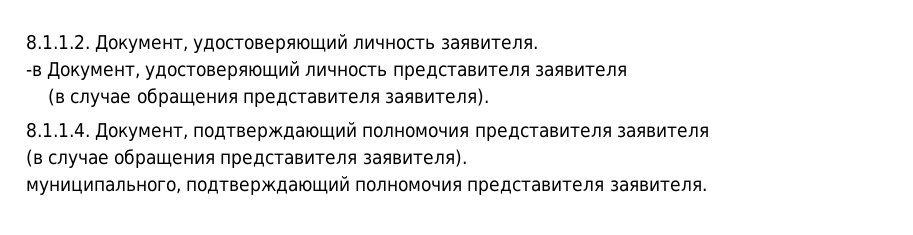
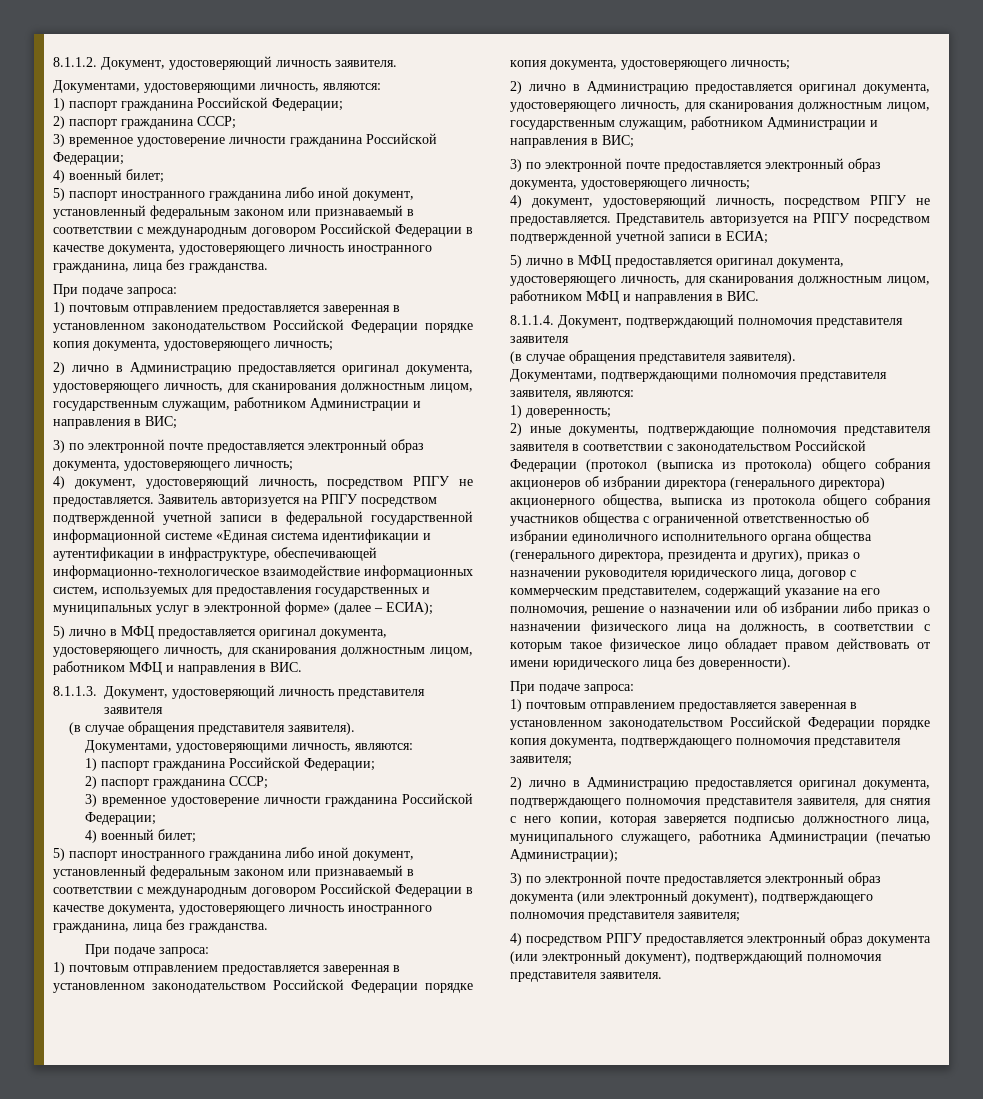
  8.1.1.2. Документ, удостоверяющий личность заявителя.
- -в Документ, удостоверяющий личность представителя заявителя
+ Документами, удостоверяющими личность, являются:
+ 1) паспорт гражданина Российской Федерации;
+ 2) паспорт гражданина СССР;
+ 3) временное удостоверение личности гражданина Российской Федерации;
+ 4) военный билет;
+ 5) паспорт иностранного гражданина либо иной документ, установленный федеральным законом или признаваемый в соответствии с международным договором Российской Федерации в качестве документа, удостоверяющего личность иностранного гражданина, лица без гражданства.
+ При подаче запроса:
+ 1) почтовым отправлением предоставляется заверенная в установленном законодательством Российской Федерации порядке копия документа, удостоверяющего личность;
+ 2) лично в Администрацию предоставляется оригинал документа, удостоверяющего личность, для сканирования должностным лицом, государственным служащим, работником Администрации и направления в ВИС;
+ 3) по электронной почте предоставляется электронный образ документа, удостоверяющего личность;
+ 4) документ, удостоверяющий личность, посредством РПГУ не предоставляется. Заявитель авторизуется на РПГУ посредством подтвержденной учетной записи в федеральной государственной информационной системе «Единая система идентификации и аутентификации в инфраструктуре, обеспечивающей информационно-технологическое взаимодействие информационных систем, используемых для предоставления государственных и муниципальных услуг в электронной форме» (далее – ЕСИА);
+ 5) лично в МФЦ предоставляется оригинал документа, удостоверяющего личность, для сканирования должностным лицом, работником МФЦ и направления в ВИС.
+ 8.1.1.3. Документ, удостоверяющий личность представителя заявителя
  (в случае обращения представителя заявителя).
+ Документами, удостоверяющими личность, являются:
+ 1) паспорт гражданина Российской Федерации;
+ 2) паспорт гражданина СССР;
+ 3) временное удостоверение личности гражданина Российской Федерации;
+ 4) военный билет;
+ 5) паспорт иностранного гражданина либо иной документ, установленный федеральным законом или признаваемый в соответствии с международным договором Российской Федерации в качестве документа, удостоверяющего личность иностранного гражданина, лица без гражданства.
+ При подаче запроса:
+ 1) почтовым отправлением предоставляется заверенная в установленном законодательством Российской Федерации порядке копия документа, удостоверяющего личность;
+ 2) лично в Администрацию предоставляется оригинал документа, удостоверяющего личность, для сканирования должностным лицом, государственным служащим, работником Администрации и направления в ВИС;
+ 3) по электронной почте предоставляется электронный образ документа, удостоверяющего личность;
+ 4) документ, удостоверяющий личность, посредством РПГУ не предоставляется. Представитель авторизуется на РПГУ посредством подтвержденной учетной записи в ЕСИА;
+ 5) лично в МФЦ предоставляется оригинал документа, удостоверяющего личность, для сканирования должностным лицом, работником МФЦ и направления в ВИС.
- муниципального, подтверждающий полномочия представителя заявителя.
+ Документами, подтверждающими полномочия представителя заявителя, являются:
+ 1) доверенность;
+ 2) иные документы, подтверждающие полномочия представителя заявителя в соответствии с законодательством Российской Федерации (протокол (выписка из протокола) общего собрания акционеров об избрании директора (генерального директора) акционерного общества, выписка из протокола общего собрания участников общества с ограниченной ответственностью об избрании единоличного исполнительного органа общества (генерального директора, президента и других), приказ о назначении руководителя юридического лица, договор с коммерческим представителем, содержащий указание на его полномочия, решение о назначении или об избрании либо приказ о назначении физического лица на должность, в соответствии с которым такое физическое лицо обладает правом действовать от имени юридического лица без доверенности).
+ При подаче запроса:
+ 1) почтовым отправлением предоставляется заверенная в установленном законодательством Российской Федерации порядке копия документа, подтверждающего полномочия представителя заявителя;
+ 2) лично в Администрацию предоставляется оригинал документа, подтверждающего полномочия представителя заявителя, для снятия с него копии, которая заверяется подписью должностного лица, муниципального служащего, работника Администрации (печатью Администрации);
+ 3) по электронной почте предоставляется электронный образ документа (или электронный документ), подтверждающего полномочия представителя заявителя;
+ 4) посредством РПГУ предоставляется электронный образ документа (или электронный документ), подтверждающий полномочия представителя заявителя.

